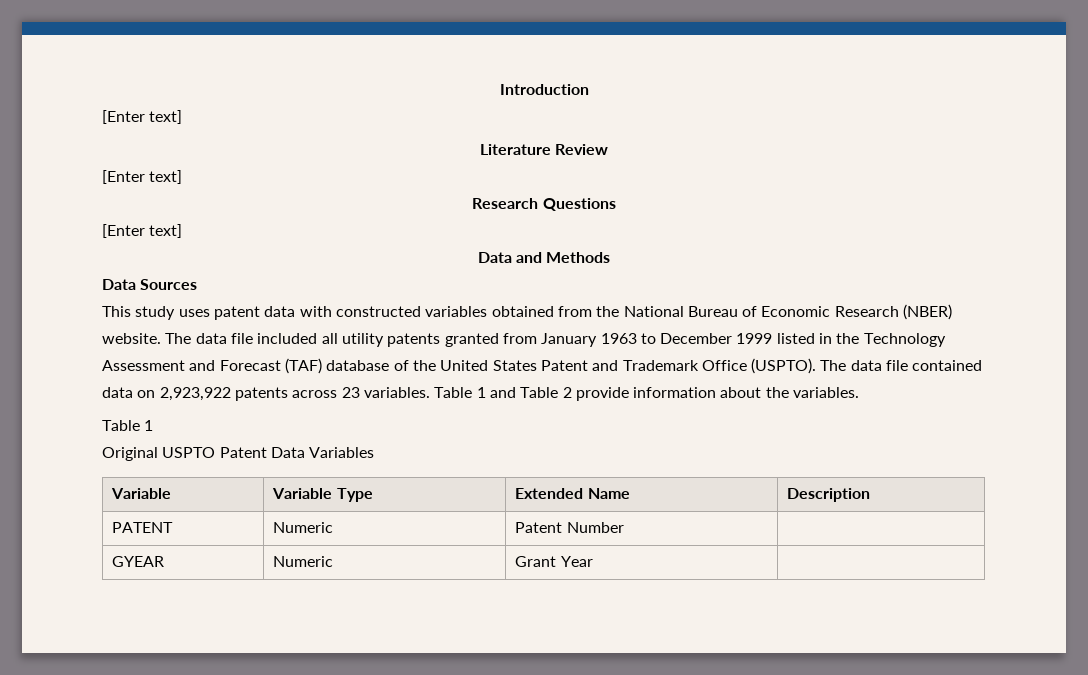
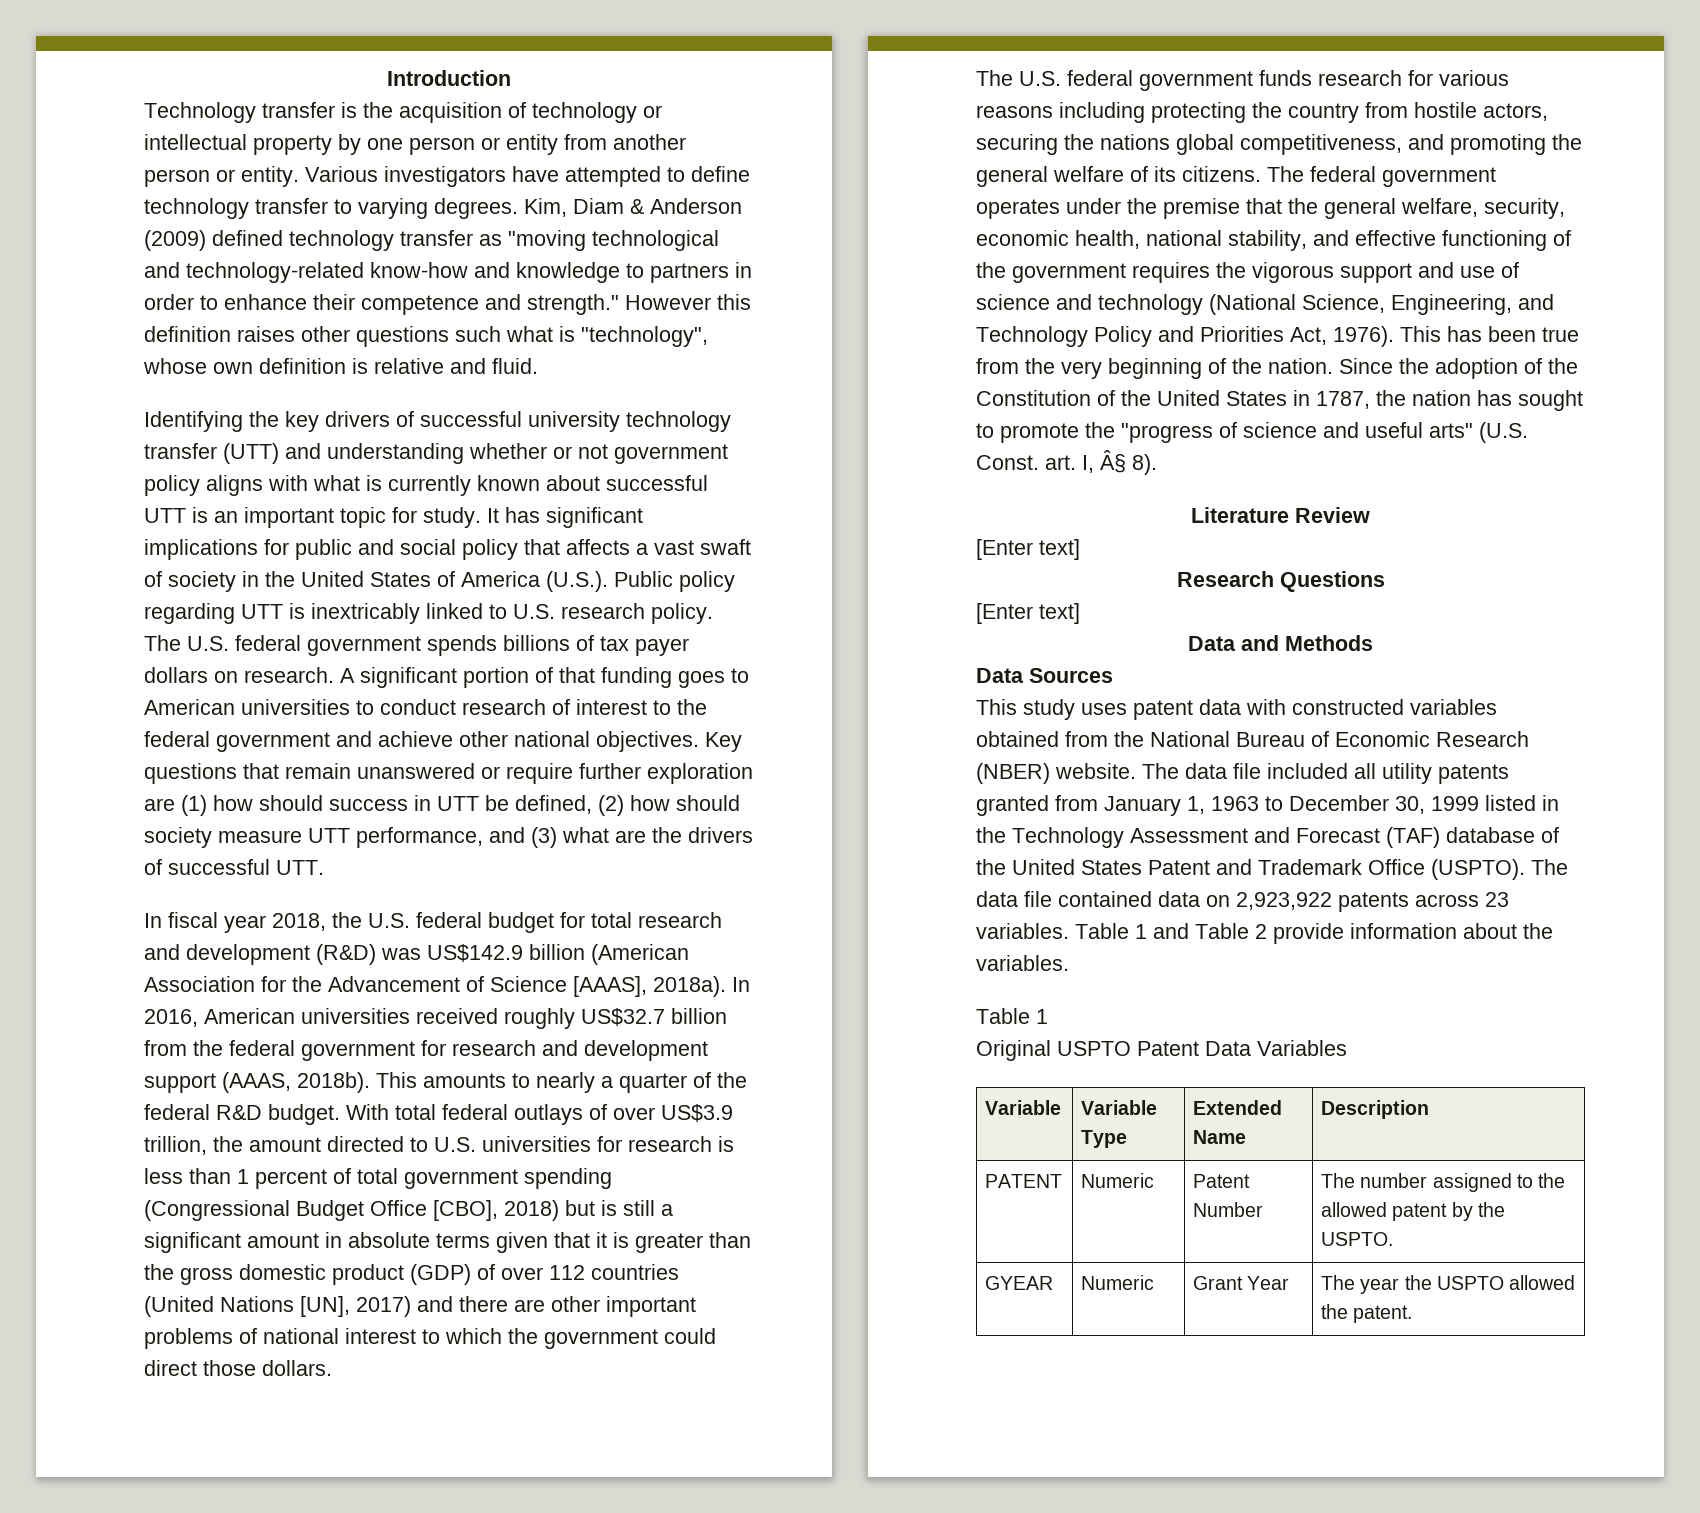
  Introduction
- [Enter text]
+ Technology transfer is the acquisition of technology or intellectual property by one person or entity from another person or entity. Various investigators have attempted to define technology transfer to varying degrees. Kim, Diam & Anderson (2009) defined technology transfer as "moving technological and technology-related know-how and knowledge to partners in order to enhance their competence and strength." However this definition raises other questions such what is "technology", whose own definition is relative and fluid.
+ Identifying the key drivers of successful university technology transfer (UTT) and understanding whether or not government policy aligns with what is currently known about successful UTT is an important topic for study. It has significant implications for public and social policy that affects a vast swaft of society in the United States of America (U.S.). Public policy regarding UTT is inextricably linked to U.S. research policy. The U.S. federal government spends billions of tax payer dollars on research. A significant portion of that funding goes to American universities to conduct research of interest to the federal government and achieve other national objectives. Key questions that remain unanswered or require further exploration are (1) how should success in UTT be defined, (2) how should society measure UTT performance, and (3) what are the drivers of successful UTT.
+ In fiscal year 2018, the U.S. federal budget for total research and development (R&D) was US$142.9 billion (American Association for the Advancement of Science [AAAS], 2018a). In 2016, American universities received roughly US$32.7 billion from the federal government for research and development support (AAAS, 2018b). This amounts to nearly a quarter of the federal R&D budget. With total federal outlays of over US$3.9 trillion, the amount directed to U.S. universities for research is less than 1 percent of total government spending (Congressional Budget Office [CBO], 2018) but is still a significant amount in absolute terms given that it is greater than the gross domestic product (GDP) of over 112 countries (United Nations [UN], 2017) and there are other important problems of national interest to which the government could direct those dollars.
+ The U.S. federal government funds research for various reasons including protecting the country from hostile actors, securing the nations global competitiveness, and promoting the general welfare of its citizens. The federal government operates under the premise that the general welfare, security, economic health, national stability, and effective functioning of the government requires the vigorous support and use of science and technology (National Science, Engineering, and Technology Policy and Priorities Act, 1976). This has been true from the very beginning of the nation. Since the adoption of the Constitution of the United States in 1787, the nation has sought to promote the "progress of science and useful arts" (U.S. Const. art. I, Â§ 8).
- The data file included all utility patents granted from January 1963 to December 1999 listed in the Technology Assessment and Forecast (TAF) database of the United States Patent and Trademark Office (USPTO).
+ The data file included all utility patents granted from January 1, 1963 to December 30, 1999 listed in the Technology Assessment and Forecast (TAF) database of the United States Patent and Trademark Office (USPTO).
- PATENT | Numeric | Patent Number |
- GYEAR | Numeric | Grant Year |
+ PATENT | Numeric | Patent Number | The number assigned to the allowed patent by the USPTO.
+ GYEAR | Numeric | Grant Year | The year the USPTO allowed the patent.

